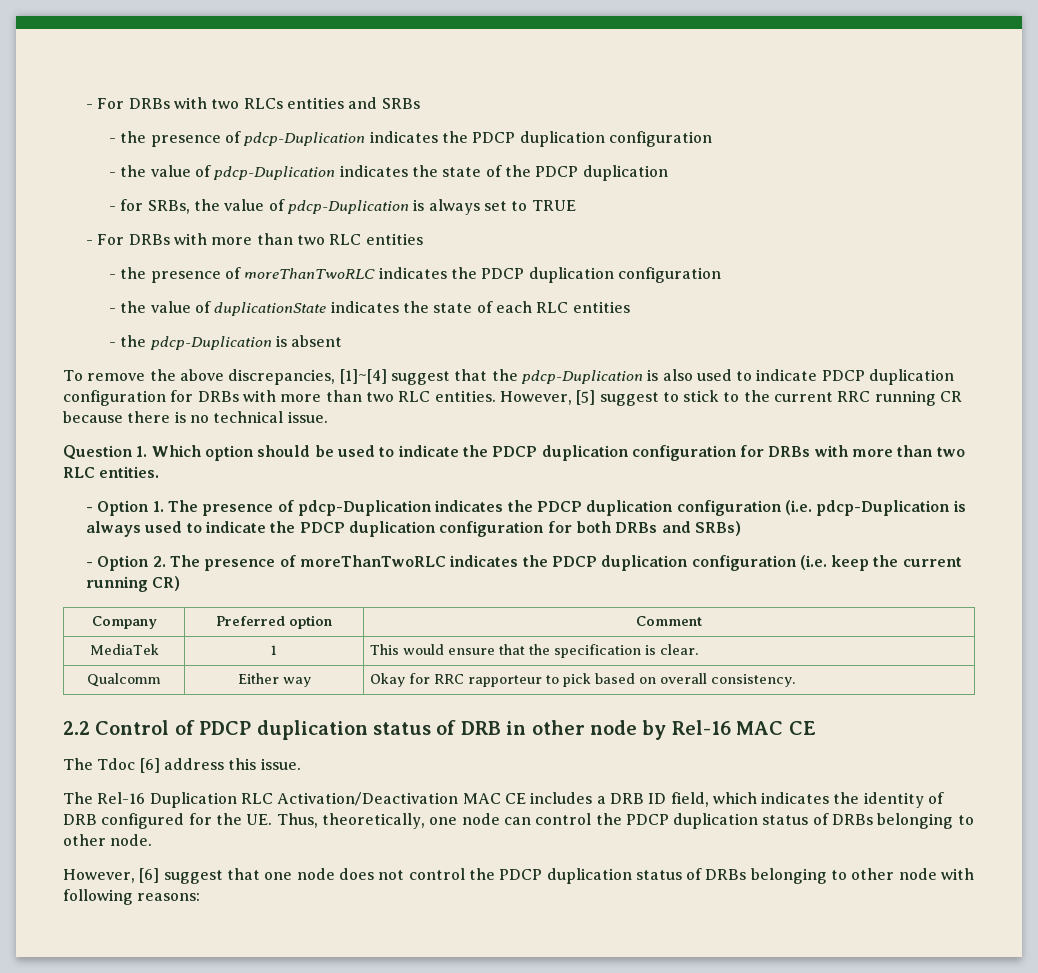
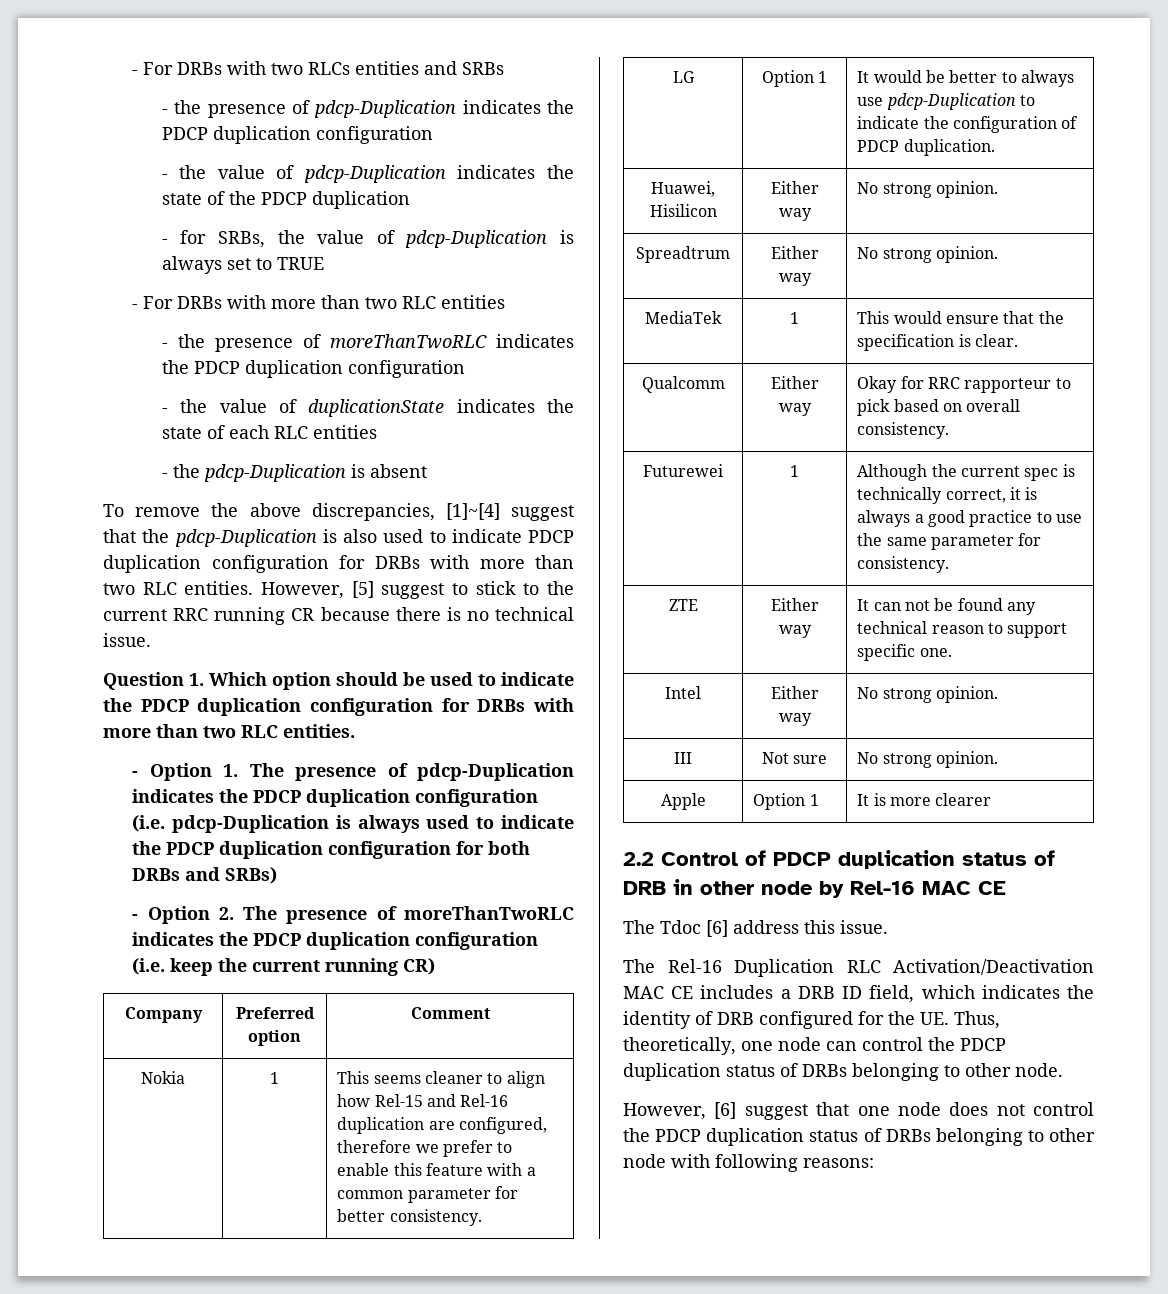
+ Nokia | 1 | This seems cleaner to align how Rel-15 and Rel-16 duplication are configured, therefore we prefer to enable this feature with a common parameter for better consistency.
+ LG | Option 1 | It would be better to always use pdcp-Duplication to indicate the configuration of PDCP duplication.
+ Huawei, Hisilicon | Either way | No strong opinion.
+ Spreadtrum | Either way | No strong opinion.
+ Futurewei | 1 | Although the current spec is technically correct, it is always a good practice to use the same parameter for consistency.
+ ZTE | Either way | It can not be found any technical reason to support specific one.
+ Intel | Either way | No strong opinion.
+ III | Not sure | No strong opinion.
+ Apple | Option 1 | It is more clearer

